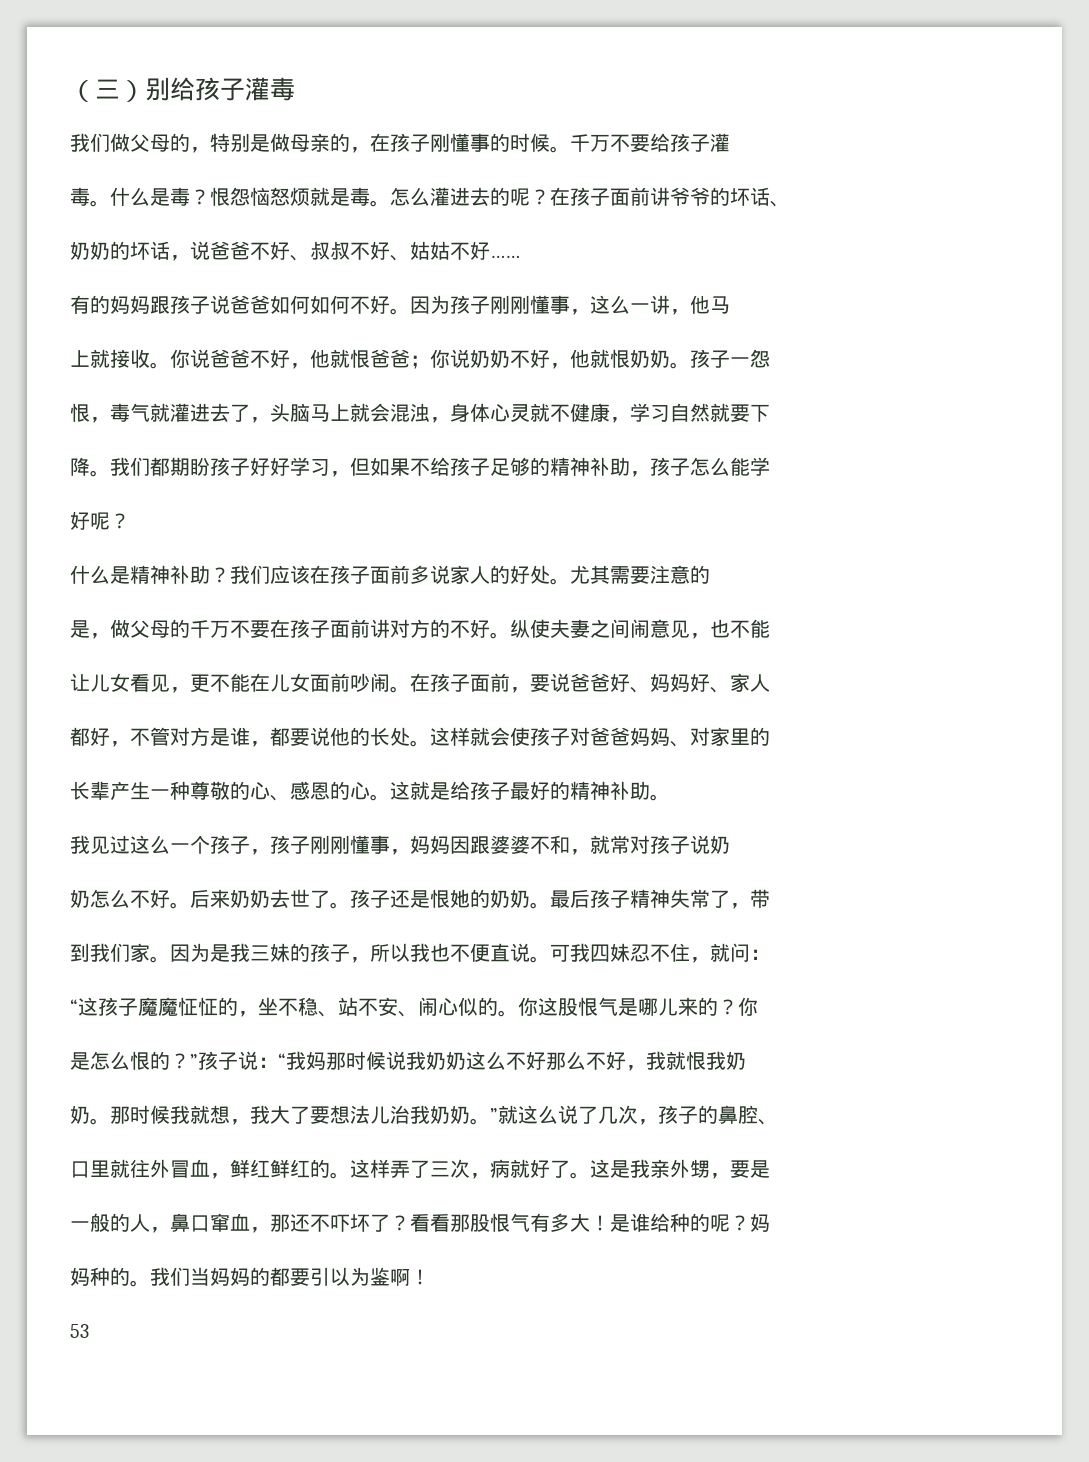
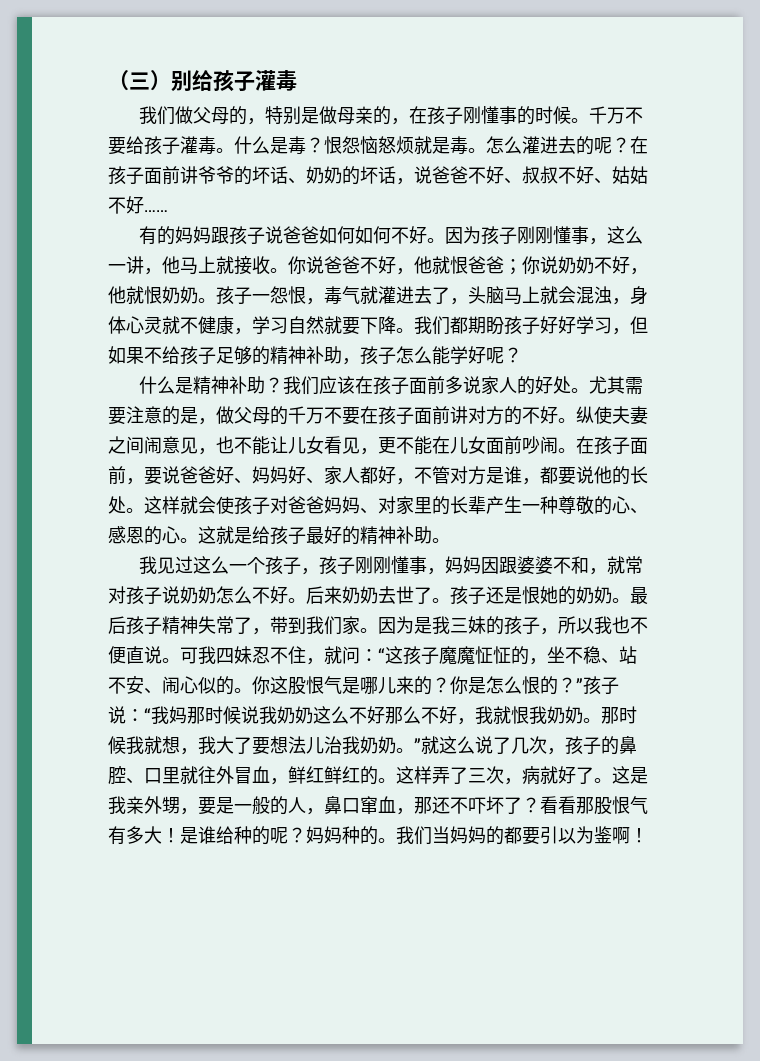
- 千万不要给孩子灌
- 毒。
+ 千万不要给孩子灌毒。
- 在孩子面前讲爷爷的坏话、
- 奶奶的坏话，说爸爸不好、叔叔不好、姑姑不好……
+ 在孩子面前讲爷爷的坏话、奶奶的坏话，说爸爸不好、叔叔不好、姑姑不好……
- 因为孩子刚刚懂事，这么一讲，他马
- 上就接收。
+ 因为孩子刚刚懂事，这么一讲，他马上就接收。
- 孩子一怨
- 恨，毒气就灌进去了，头脑马上就会混浊，身体心灵就不健康，学习自然就要下
- 降。
+ 孩子一怨恨，毒气就灌进去了，头脑马上就会混浊，身体心灵就不健康，学习自然就要下降。
- 我们都期盼孩子好好学习，但如果不给孩子足够的精神补助，孩子怎么能学
- 好呢？
+ 我们都期盼孩子好好学习，但如果不给孩子足够的精神补助，孩子怎么能学好呢？
- 尤其需要注意的
- 是，做父母的千万不要在孩子面前讲对方的不好。
+ 尤其需要注意的是，做父母的千万不要在孩子面前讲对方的不好。
- 纵使夫妻之间闹意见，也不能
- 让儿女看见，更不能在儿女面前吵闹。
+ 纵使夫妻之间闹意见，也不能让儿女看见，更不能在儿女面前吵闹。
- 在孩子面前，要说爸爸好、妈妈好、家人
- 都好，不管对方是谁，都要说他的长处。
+ 在孩子面前，要说爸爸好、妈妈好、家人都好，不管对方是谁，都要说他的长处。
- 这样就会使孩子对爸爸妈妈、对家里的
- 长辈产生一种尊敬的心、感恩的心。
+ 这样就会使孩子对爸爸妈妈、对家里的长辈产生一种尊敬的心、感恩的心。
- 我见过这么一个孩子，孩子刚刚懂事，妈妈因跟婆婆不和，就常对孩子说奶
- 奶怎么不好。
+ 我见过这么一个孩子，孩子刚刚懂事，妈妈因跟婆婆不和，就常对孩子说奶奶怎么不好。
- 最后孩子精神失常了，带
- 到我们家。
+ 最后孩子精神失常了，带到我们家。
- 可我四妹忍不住，就问：
- “这孩子魔魔怔怔的，坐不稳、站不安、闹心似的。
+ 可我四妹忍不住，就问：“这孩子魔魔怔怔的，坐不稳、站不安、闹心似的。
- 你这股恨气是哪儿来的？你
- 是怎么恨的？”孩子说：“我妈那时候说我奶奶这么不好那么不好，我就恨我奶
- 奶。
+ 你这股恨气是哪儿来的？你是怎么恨的？”孩子说：“我妈那时候说我奶奶这么不好那么不好，我就恨我奶奶。
- 那时候我就想，我大了要想法儿治我奶奶。”就这么说了几次，孩子的鼻腔、
- 口里就往外冒血，鲜红鲜红的。
+ 那时候我就想，我大了要想法儿治我奶奶。”就这么说了几次，孩子的鼻腔、口里就往外冒血，鲜红鲜红的。
- 这是我亲外甥，要是
- 一般的人，鼻口窜血，那还不吓坏了？
+ 这是我亲外甥，要是一般的人，鼻口窜血，那还不吓坏了？
- 是谁给种的呢？妈
- 妈种的。
+ 是谁给种的呢？妈妈种的。
- 53

